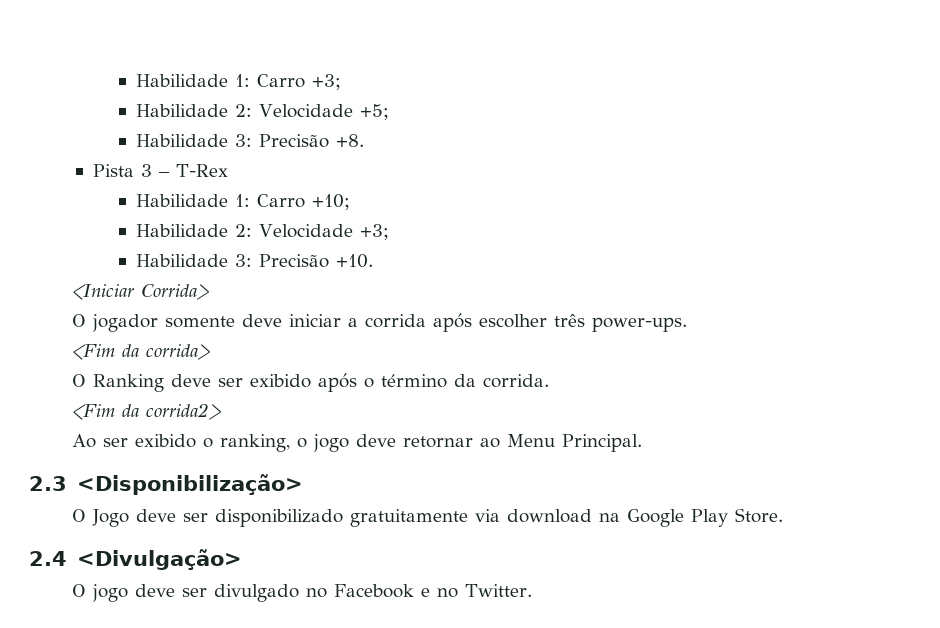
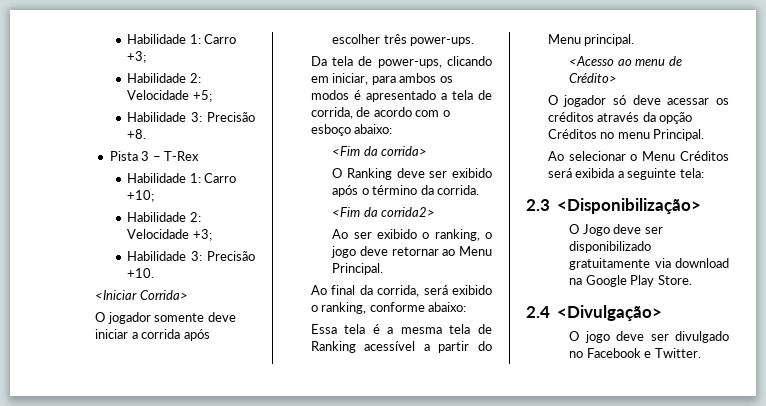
+ Da tela de power-ups, clicando em iniciar, para ambos os modos é apresentado a tela de corrida, de acordo com o esboço abaixo:
+ Ao final da corrida, será exibido o ranking, conforme abaixo:
+ Essa tela é a mesma tela de Ranking acessível a partir do Menu principal.
+ <Acesso ao menu de Crédito>
+ O jogador só deve acessar os créditos através da opção Créditos no menu Principal.
+ Ao selecionar o Menu Créditos será exibida a seguinte tela:
- O jogo deve ser divulgado no Facebook e no Twitter.
+ O jogo deve ser divulgado no Facebook e Twitter.

